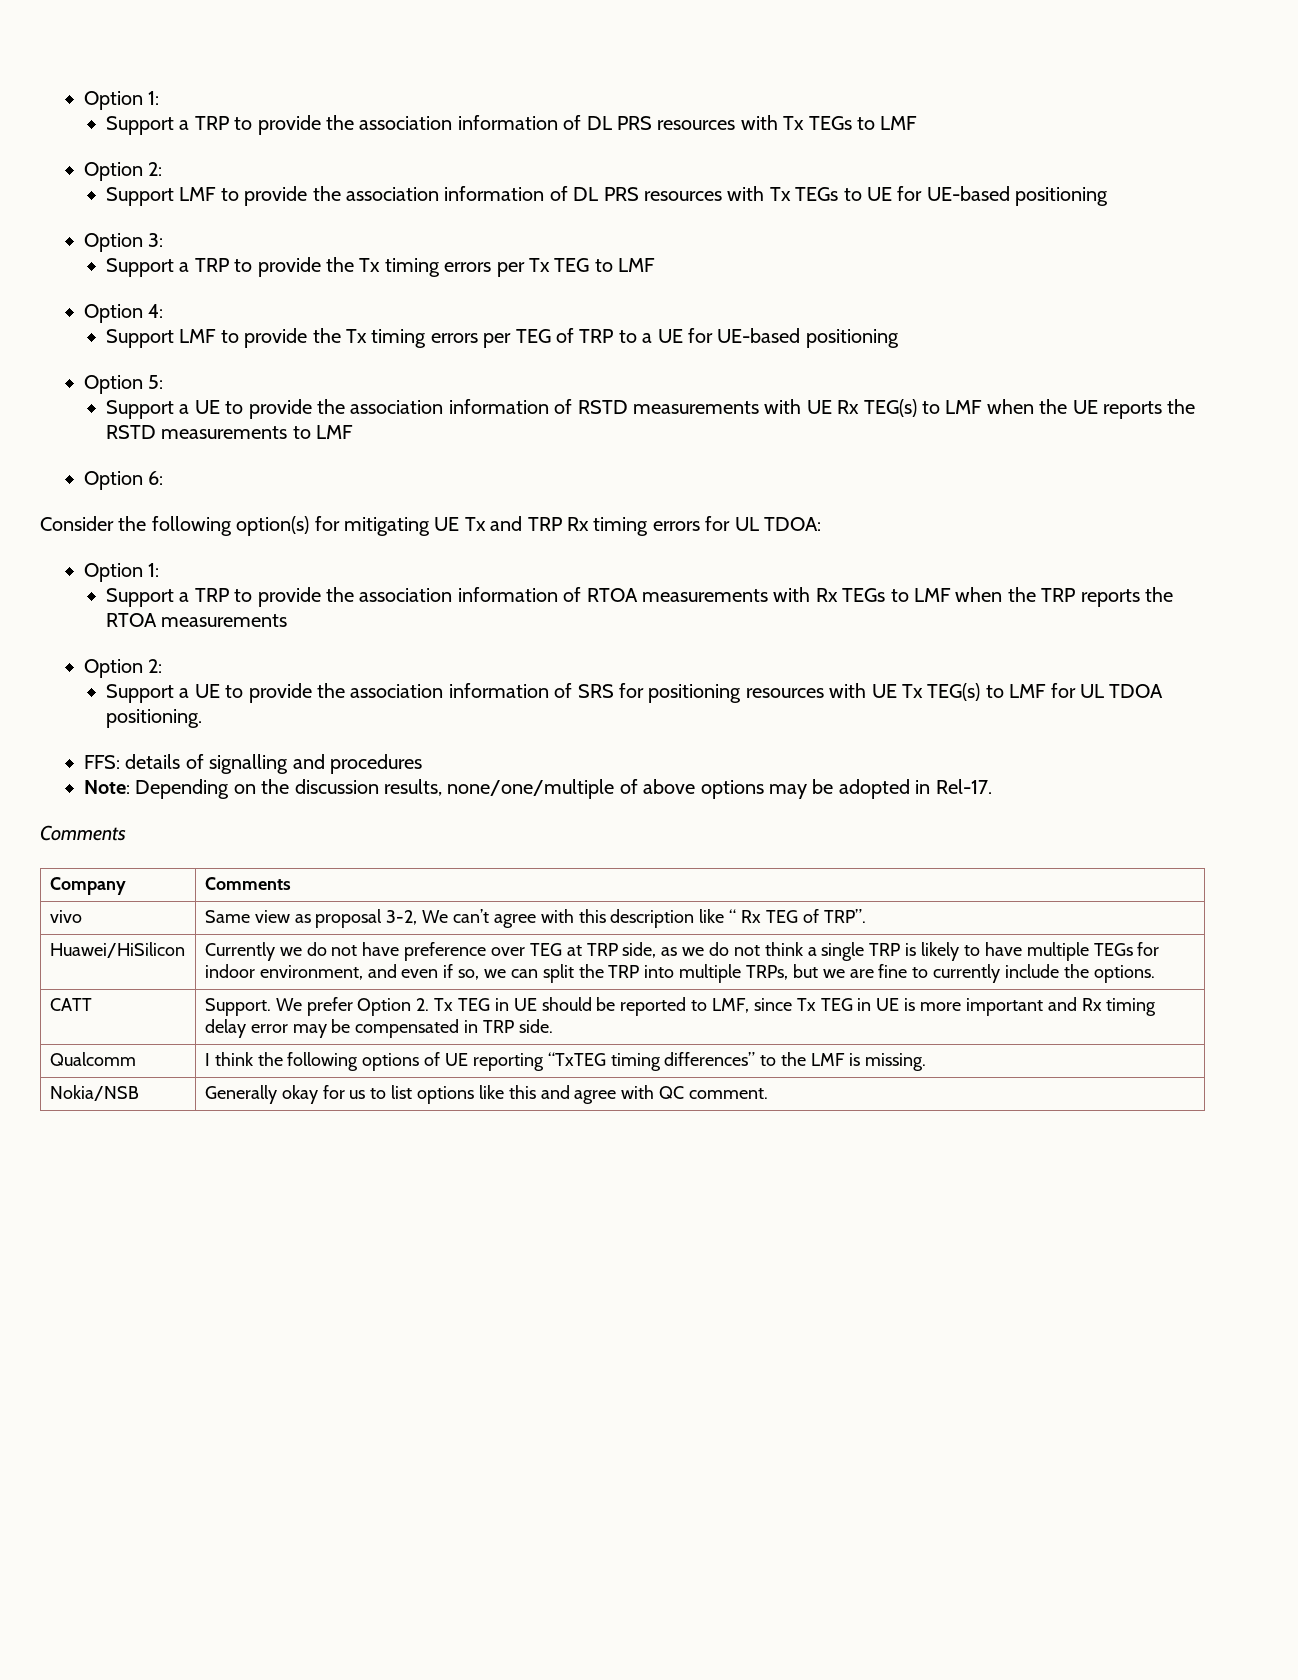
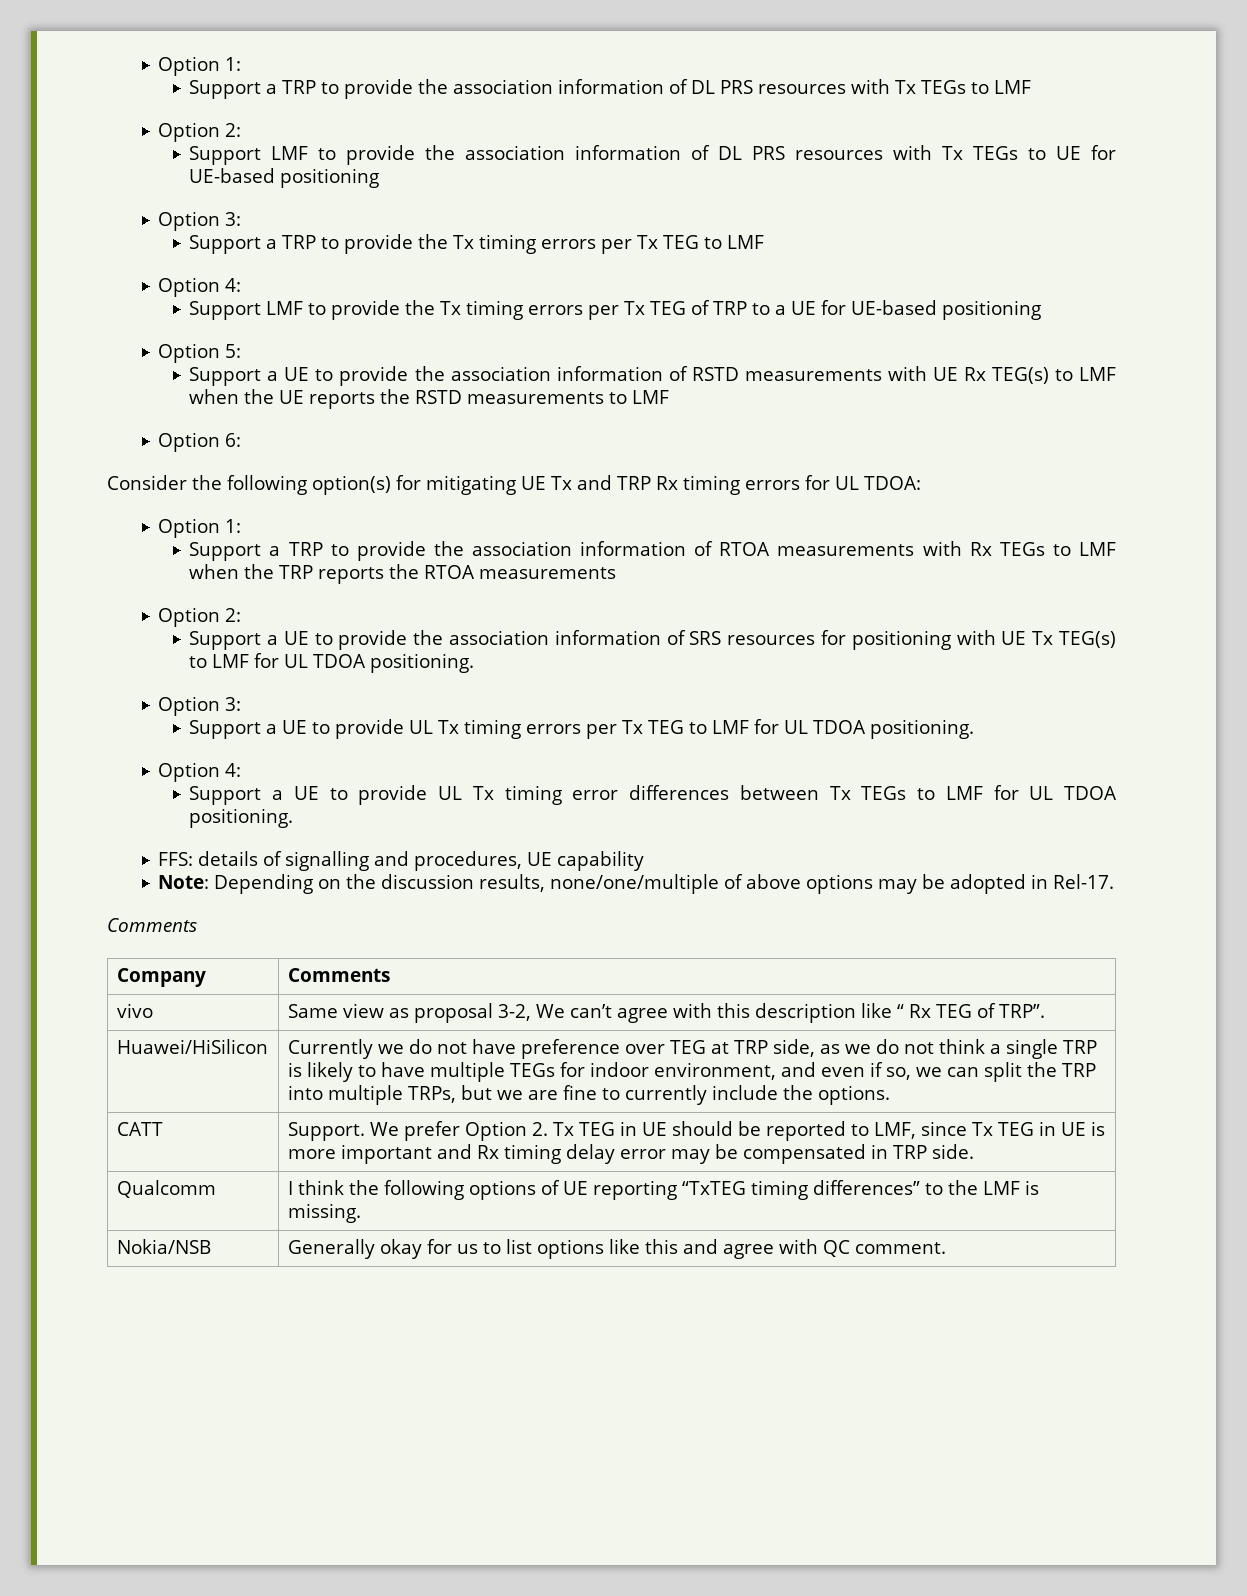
- Support LMF to provide the Tx timing errors per TEG of TRP to a UE for UE-based positioning
+ Support LMF to provide the Tx timing errors per Tx TEG of TRP to a UE for UE-based positioning
- Support a UE to provide the association information of SRS for positioning resources with UE Tx TEG(s) to LMF for UL TDOA positioning.
+ Support a UE to provide the association information of SRS resources for positioning with UE Tx TEG(s) to LMF for UL TDOA positioning.
+ Option 3:
+ Support a UE to provide UL Tx timing errors per Tx TEG to LMF for UL TDOA positioning.
+ Option 4:
+ Support a UE to provide UL Tx timing error differences between Tx TEGs to LMF for UL TDOA positioning.
- FFS: details of signalling and procedures
+ FFS: details of signalling and procedures, UE capability

